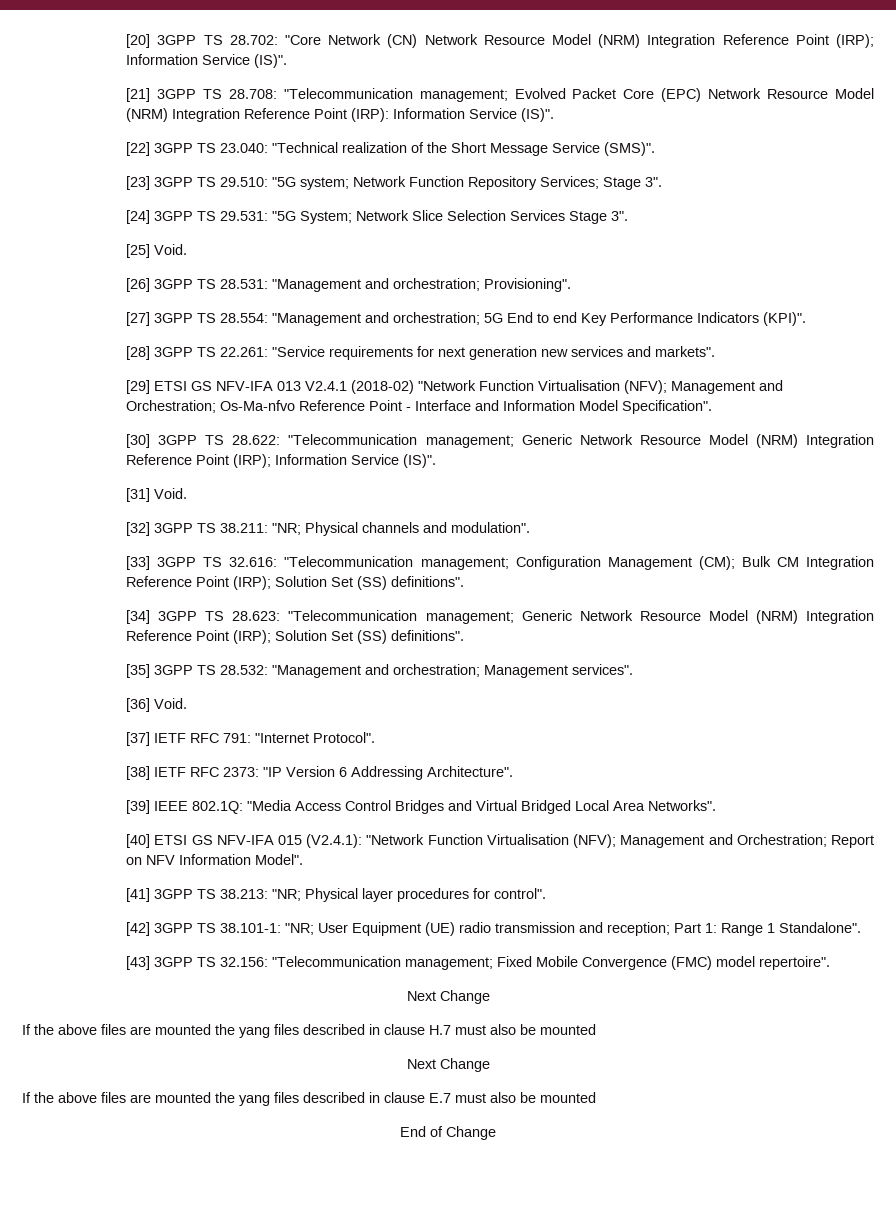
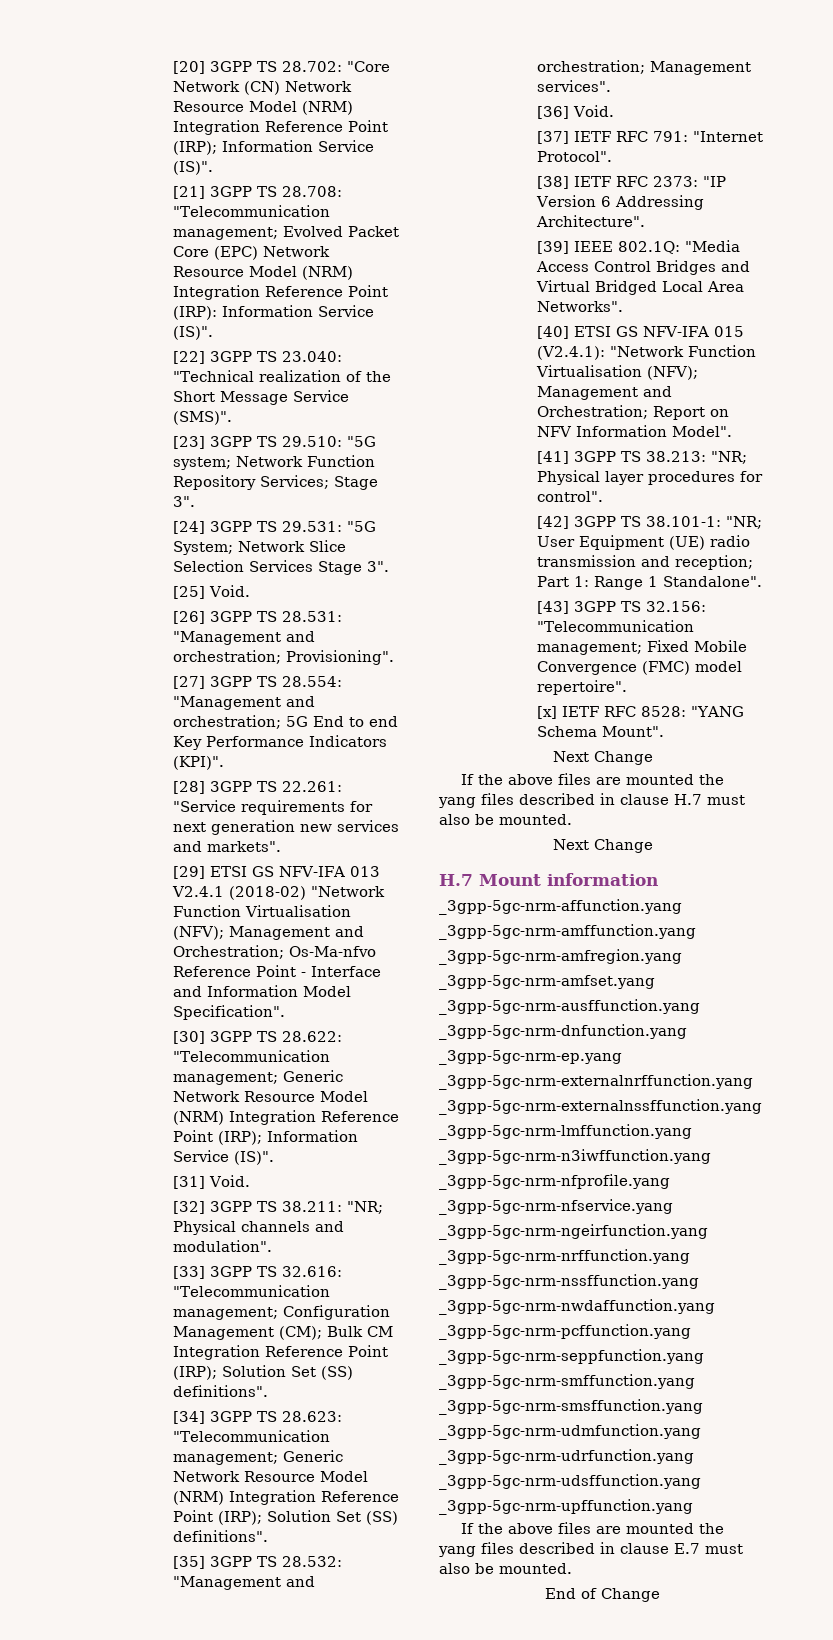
+ [x] IETF RFC 8528: "YANG Schema Mount".
- If the above files are mounted the yang files described in clause H.7 must also be mounted
+ If the above files are mounted the yang files described in clause H.7 must also be mounted.
  Next Change
+ H.7 Mount information
+ _3gpp-5gc-nrm-affunction.yang
+ _3gpp-5gc-nrm-amffunction.yang
+ _3gpp-5gc-nrm-amfregion.yang
+ _3gpp-5gc-nrm-amfset.yang
+ _3gpp-5gc-nrm-ausffunction.yang
+ _3gpp-5gc-nrm-dnfunction.yang
+ _3gpp-5gc-nrm-ep.yang
+ _3gpp-5gc-nrm-externalnrffunction.yang
+ _3gpp-5gc-nrm-externalnssffunction.yang
+ _3gpp-5gc-nrm-lmffunction.yang
+ _3gpp-5gc-nrm-n3iwffunction.yang
+ _3gpp-5gc-nrm-nfprofile.yang
+ _3gpp-5gc-nrm-nfservice.yang
+ _3gpp-5gc-nrm-ngeirfunction.yang
+ _3gpp-5gc-nrm-nrffunction.yang
+ _3gpp-5gc-nrm-nssffunction.yang
+ _3gpp-5gc-nrm-nwdaffunction.yang
+ _3gpp-5gc-nrm-pcffunction.yang
+ _3gpp-5gc-nrm-seppfunction.yang
+ _3gpp-5gc-nrm-smffunction.yang
+ _3gpp-5gc-nrm-smsffunction.yang
+ _3gpp-5gc-nrm-udmfunction.yang
+ _3gpp-5gc-nrm-udrfunction.yang
+ _3gpp-5gc-nrm-udsffunction.yang
+ _3gpp-5gc-nrm-upffunction.yang
- If the above files are mounted the yang files described in clause E.7 must also be mounted
+ If the above files are mounted the yang files described in clause E.7 must also be mounted.

